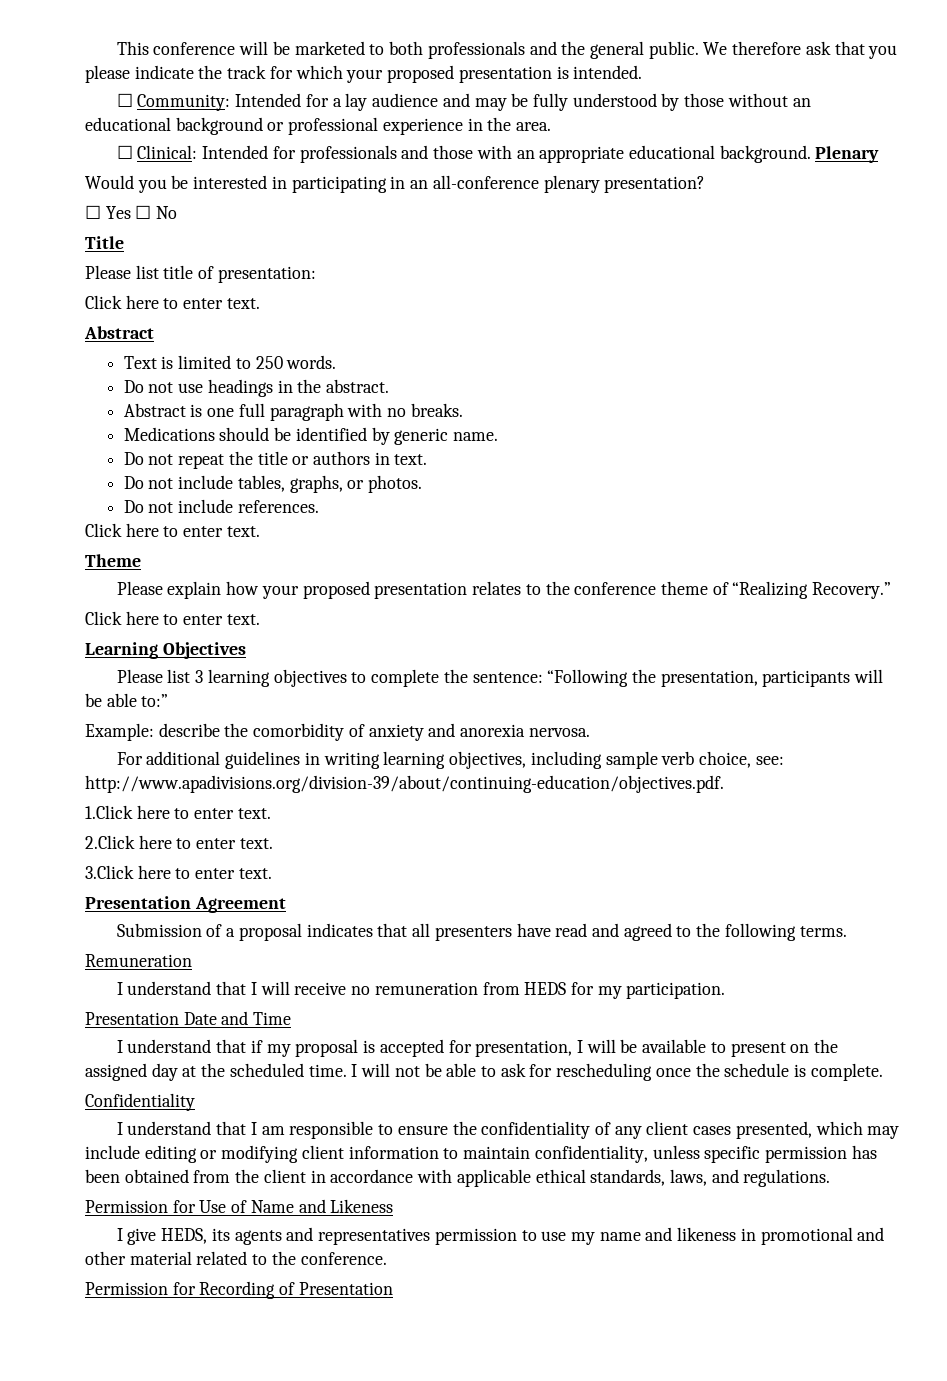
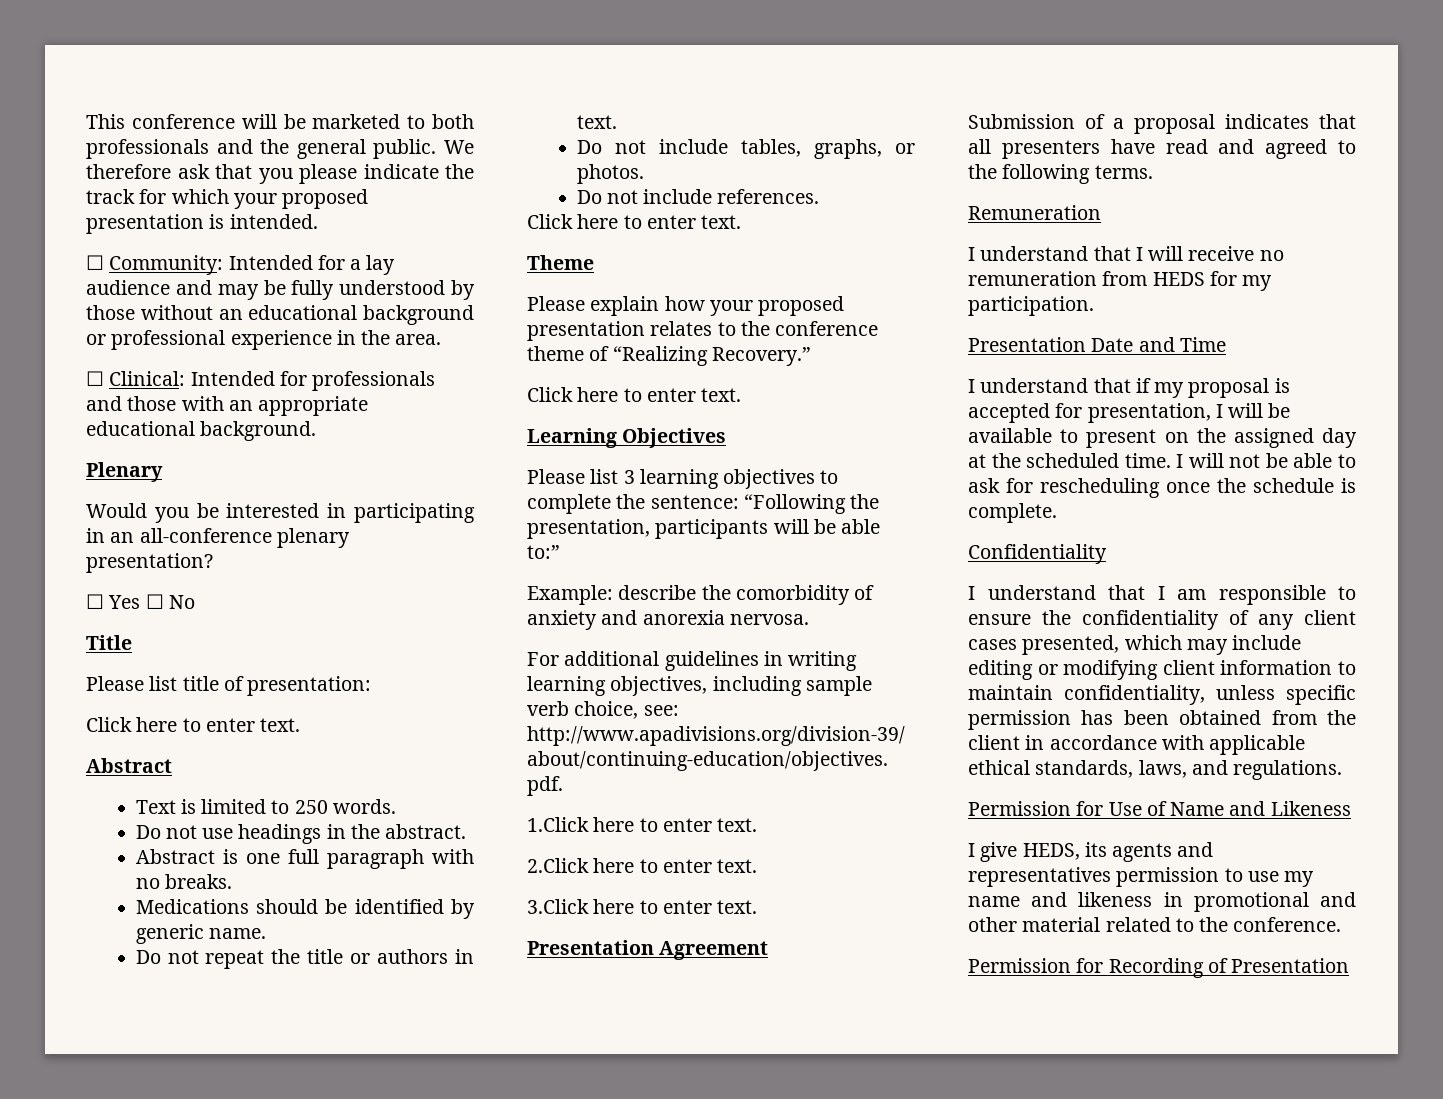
- ☐ Clinical: Intended for professionals and those with an appropriate educational background. Plenary
+ ☐ Clinical: Intended for professionals and those with an appropriate educational background.
+ Plenary

